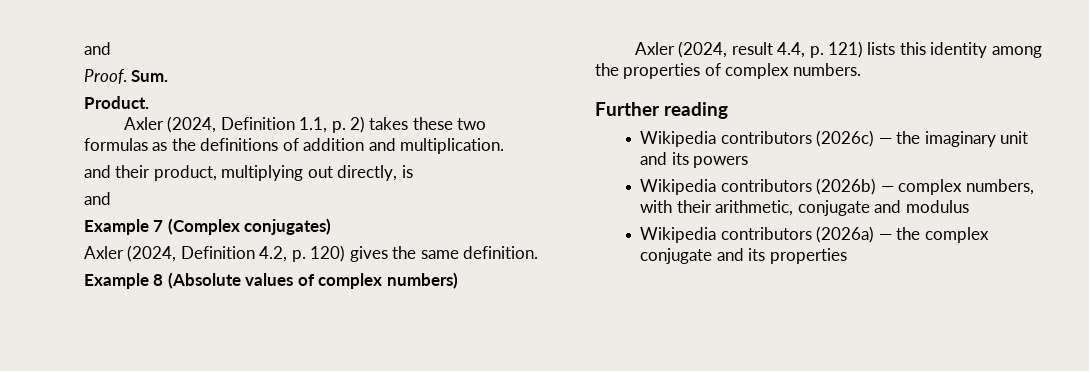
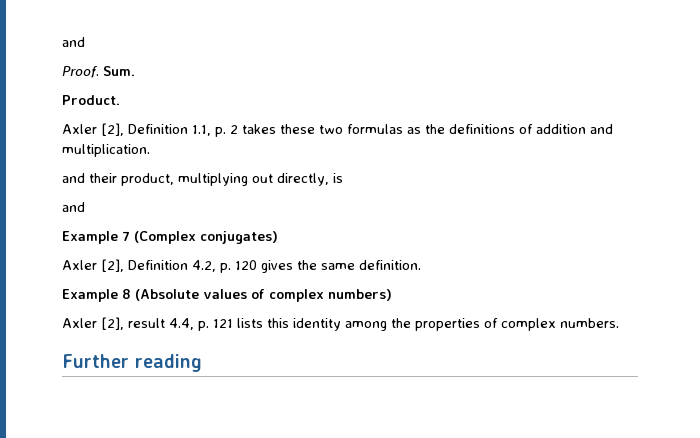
- Axler (2024, Definition 1.1, p. 2) takes these two formulas as the definitions of addition and multiplication.
+ Axler [2], Definition 1.1, p. 2 takes these two formulas as the definitions of addition and multiplication.
- Axler (2024, Definition 4.2, p. 120) gives the same definition.
+ Axler [2], Definition 4.2, p. 120 gives the same definition.
- Axler (2024, result 4.4, p. 121) lists this identity among the properties of complex numbers.
+ Axler [2], result 4.4, p. 121 lists this identity among the properties of complex numbers.
- Wikipedia contributors (2026c) — the imaginary unit and its powers
- Wikipedia contributors (2026b) — complex numbers, with their arithmetic, conjugate and modulus
- Wikipedia contributors (2026a) — the complex conjugate and its properties

